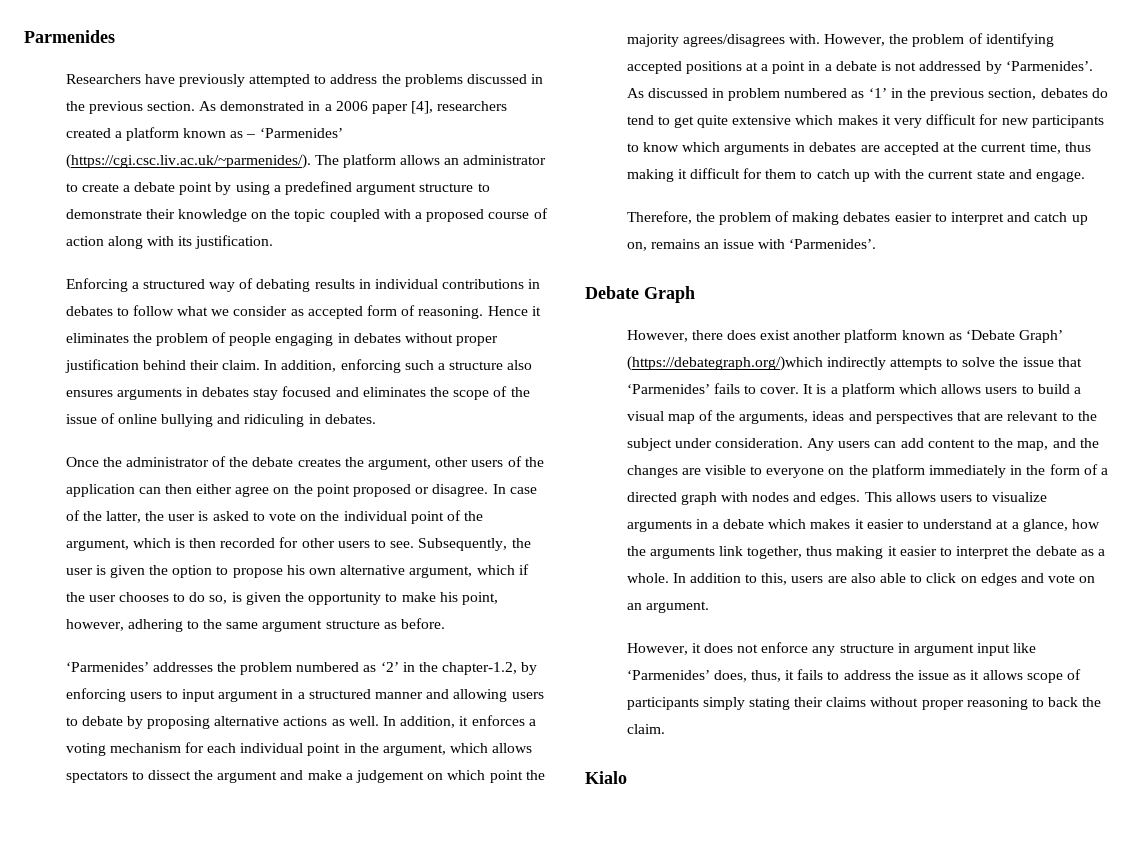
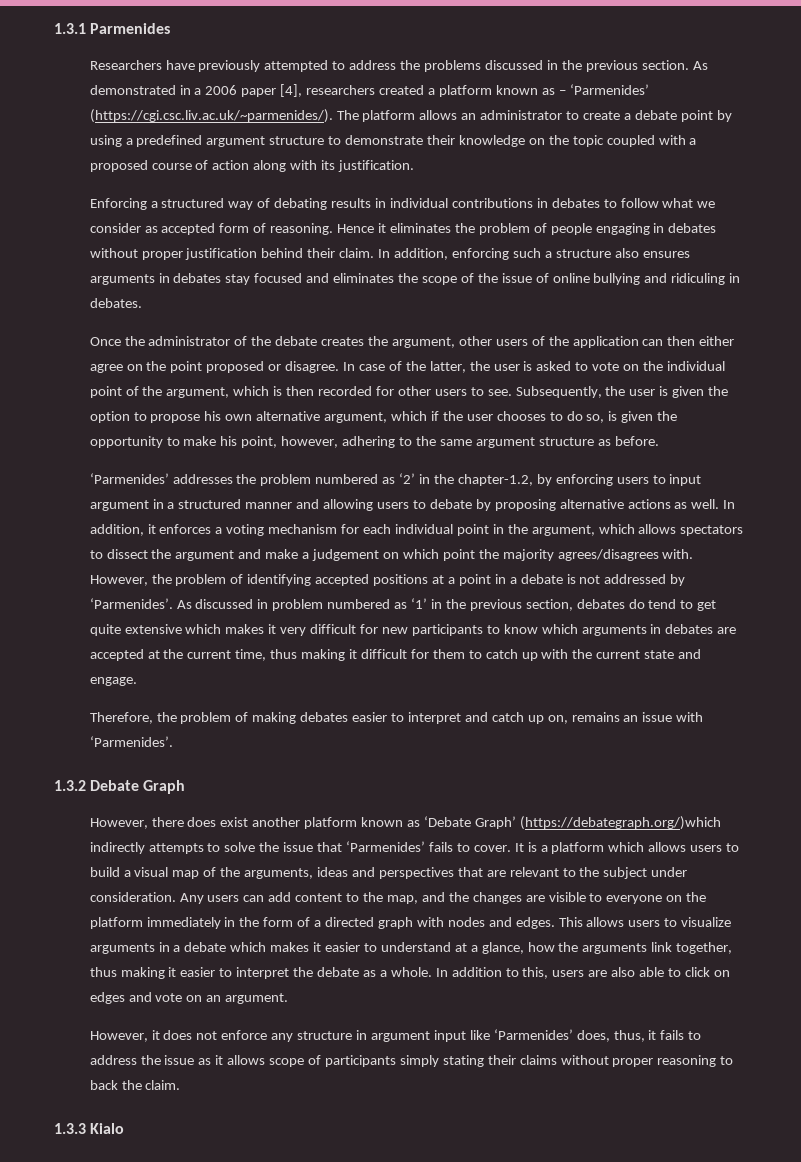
- Parmenides
+ 1.3.1 Parmenides
- Debate Graph
+ 1.3.2 Debate Graph
- Kialo
+ 1.3.3 Kialo

